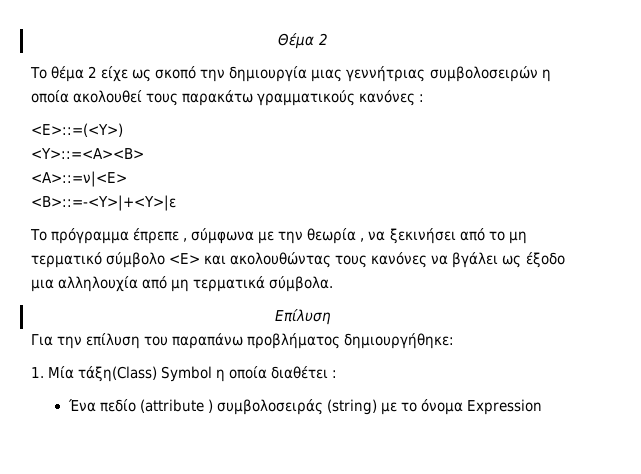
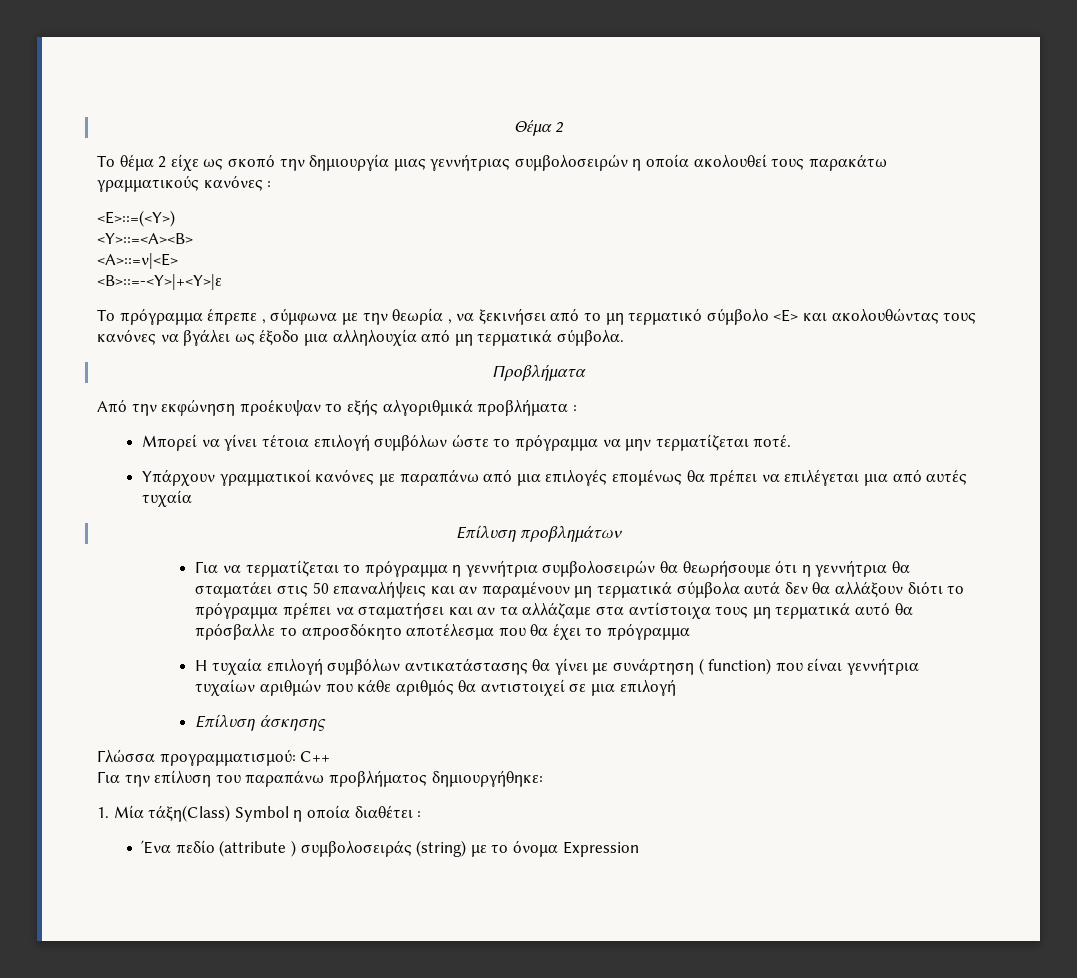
- Επίλυση
+ Προβλήματα
+ Από την εκφώνηση προέκυψαν το εξής αλγοριθμικά προβλήματα :
+ Μπορεί να γίνει τέτοια επιλογή συμβόλων ώστε το πρόγραμμα να μην τερματίζεται ποτέ.
+ Υπάρχουν γραμματικοί κανόνες με παραπάνω από μια επιλογές επομένως θα πρέπει να επιλέγεται μια από αυτές τυχαία
+ Επίλυση προβλημάτων
+ Για να τερματίζεται το πρόγραμμα η γεννήτρια συμβολοσειρών θα θεωρήσουμε ότι η γεννήτρια θα σταματάει στις 50 επαναλήψεις και αν παραμένουν μη τερματικά σύμβολα αυτά δεν θα αλλάξουν διότι το πρόγραμμα πρέπει να σταματήσει και αν τα αλλάζαμε στα αντίστοιχα τους μη τερματικά αυτό θα πρόσβαλλε το απροσδόκητο αποτέλεσμα που θα έχει το πρόγραμμα
+ Η τυχαία επιλογή συμβόλων αντικατάστασης θα γίνει με συνάρτηση ( function) που είναι γεννήτρια τυχαίων αριθμών που κάθε αριθμός θα αντιστοιχεί σε μια επιλογή
+ Επίλυση άσκησης
+ Γλώσσα προγραμματισμού: C++

